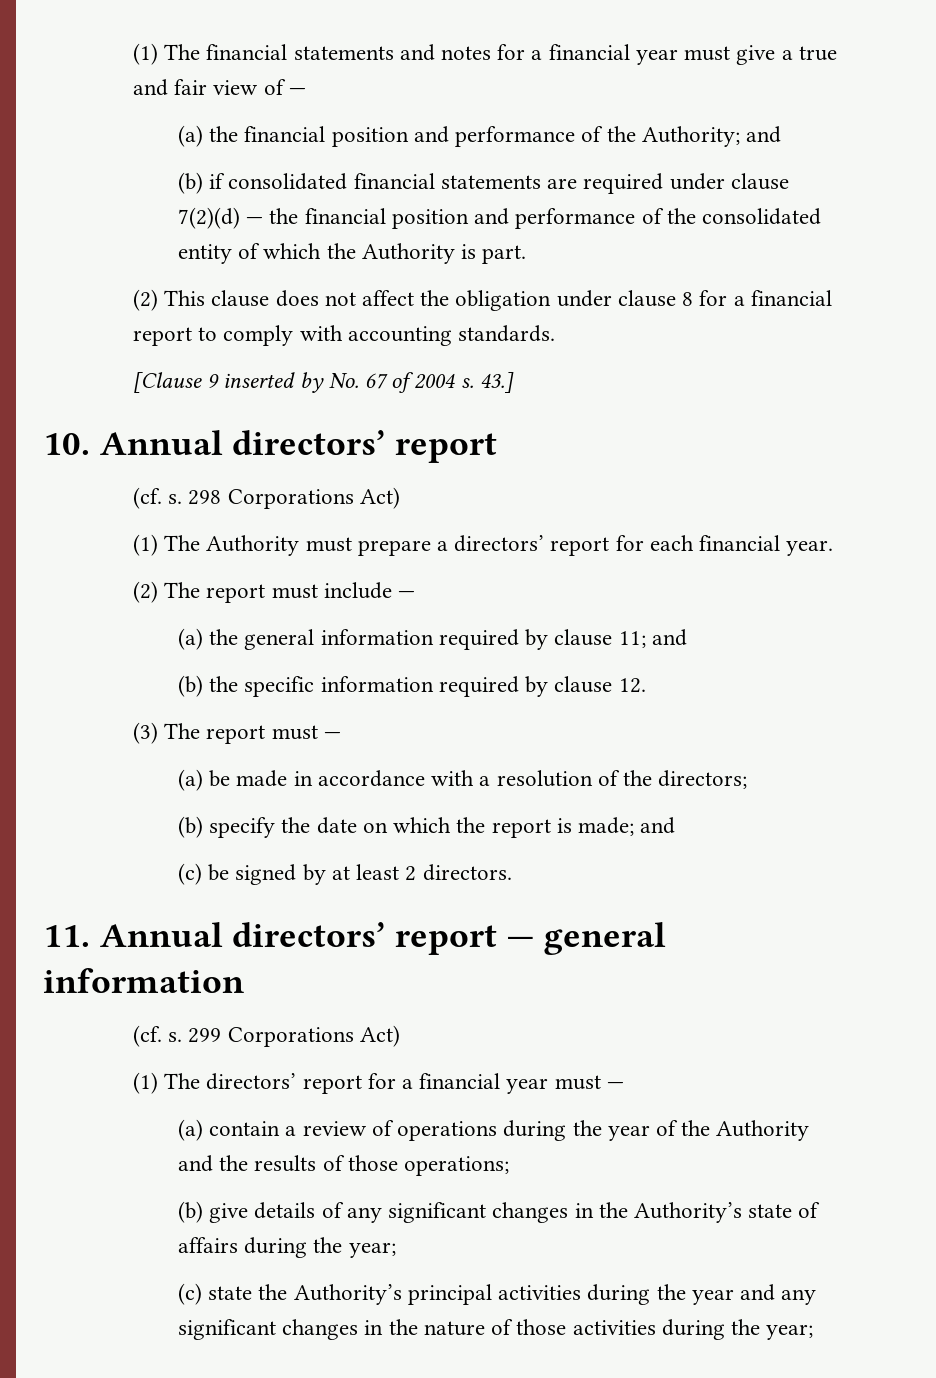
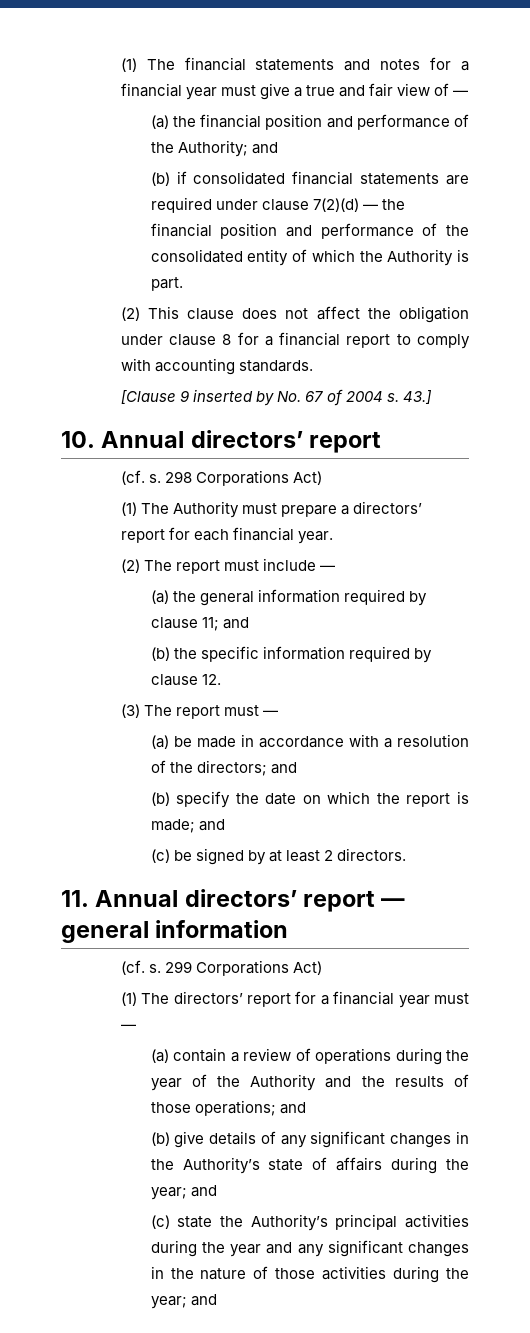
- (a) be made in accordance with a resolution of the directors;
+ (a) be made in accordance with a resolution of the directors; and
- (a) contain a review of operations during the year of the Authority and the results of those operations;
+ (a) contain a review of operations during the year of the Authority and the results of those operations; and
- (b) give details of any significant changes in the Authority’s state of affairs during the year;
+ (b) give details of any significant changes in the Authority’s state of affairs during the year; and
- (c) state the Authority’s principal activities during the year and any significant changes in the nature of those activities during the year;
+ (c) state the Authority’s principal activities during the year and any significant changes in the nature of those activities during the year; and

